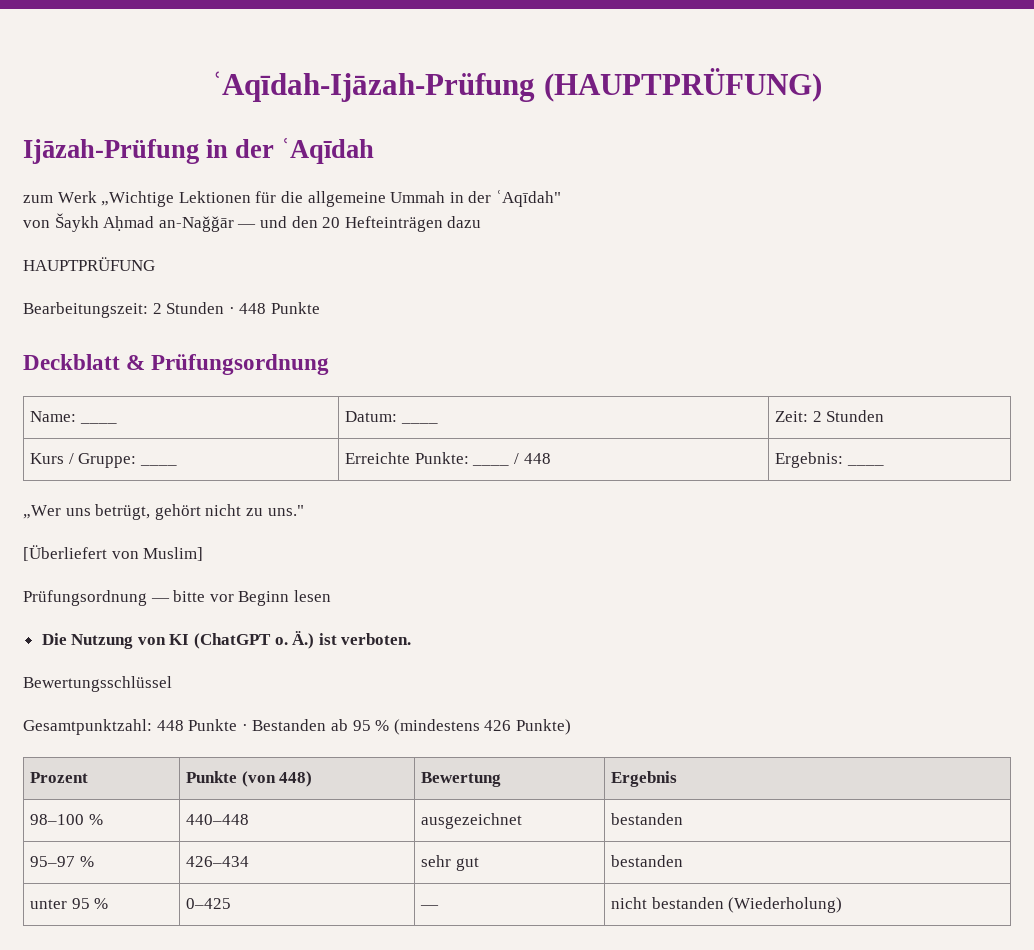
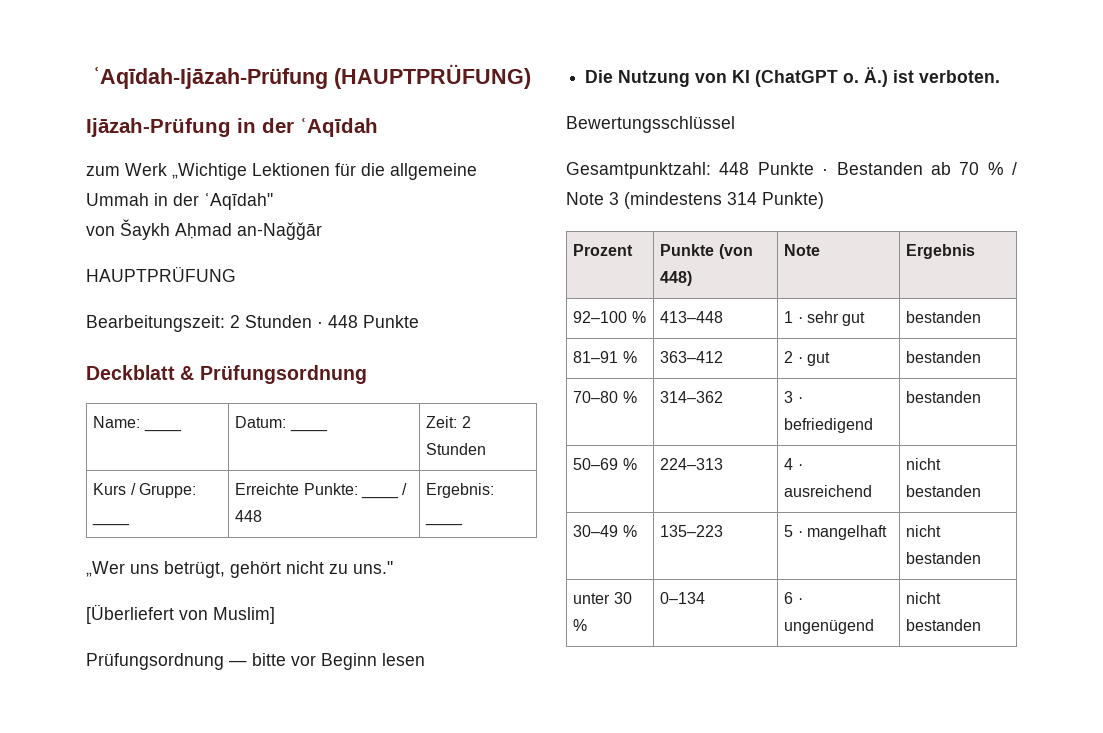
- von Šaykh Aḥmad an-Naǧǧār — und den 20 Hefteinträgen dazu
+ von Šaykh Aḥmad an-Naǧǧār
- Gesamtpunktzahl: 448 Punkte · Bestanden ab 95 % (mindestens 426 Punkte)
+ Gesamtpunktzahl: 448 Punkte · Bestanden ab 70 % / Note 3 (mindestens 314 Punkte)
- Prozent | Punkte (von 448) | Bewertung | Ergebnis
+ Prozent | Punkte (von 448) | Note | Ergebnis
- 98–100 % | 440–448 | ausgezeichnet | bestanden
- 95–97 % | 426–434 | sehr gut | bestanden
+ 92–100 % | 413–448 | 1 · sehr gut | bestanden
- unter 95 % | 0–425 | — | nicht bestanden (Wiederholung)
+ 81–91 % | 363–412 | 2 · gut | bestanden
+ 70–80 % | 314–362 | 3 · befriedigend | bestanden
+ 50–69 % | 224–313 | 4 · ausreichend | nicht bestanden
+ 30–49 % | 135–223 | 5 · mangelhaft | nicht bestanden
+ unter 30 % | 0–134 | 6 · ungenügend | nicht bestanden

